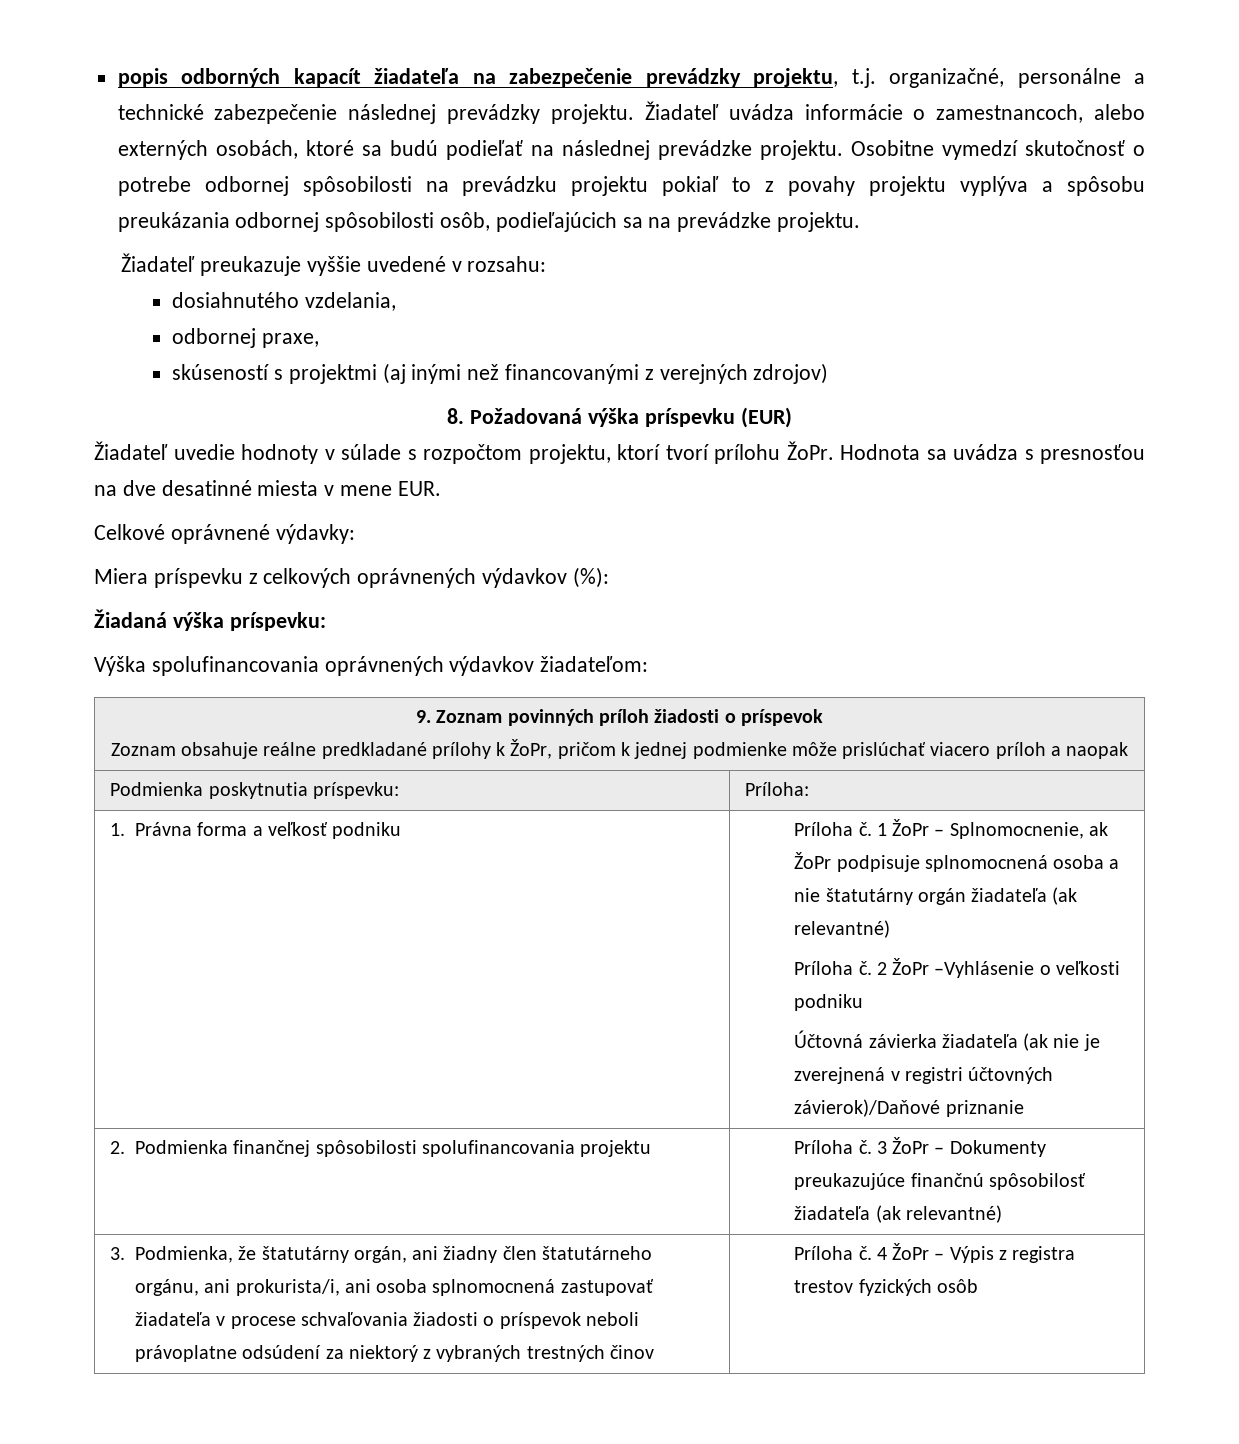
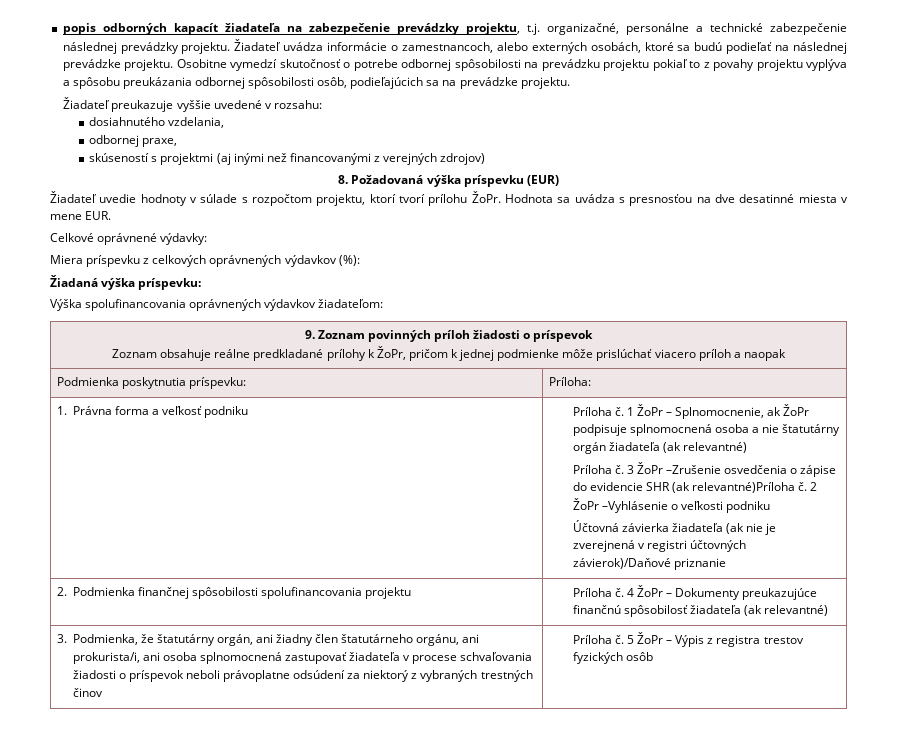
+ 3 ŽoPr –Zrušenie osvedčenia o zápise do evidencie SHR (ak relevantné)Príloha č.
- 2. Podmienka finančnej spôsobilosti spolufinancovania projektu | Príloha č. 3 ŽoPr – Dokumenty preukazujúce finančnú spôsobilosť žiadateľa (ak relevantné)
+ 2. Podmienka finančnej spôsobilosti spolufinancovania projektu | Príloha č. 4 ŽoPr – Dokumenty preukazujúce finančnú spôsobilosť žiadateľa (ak relevantné)
- 4 ŽoPr – Výpis z registra trestov fyzických osôb
+ 5 ŽoPr – Výpis z registra trestov fyzických osôb

